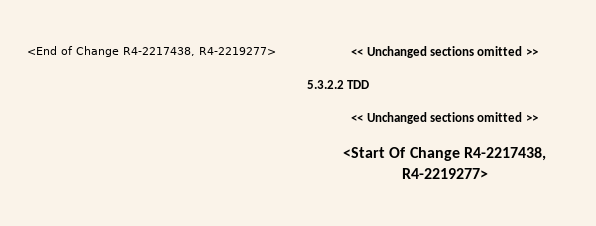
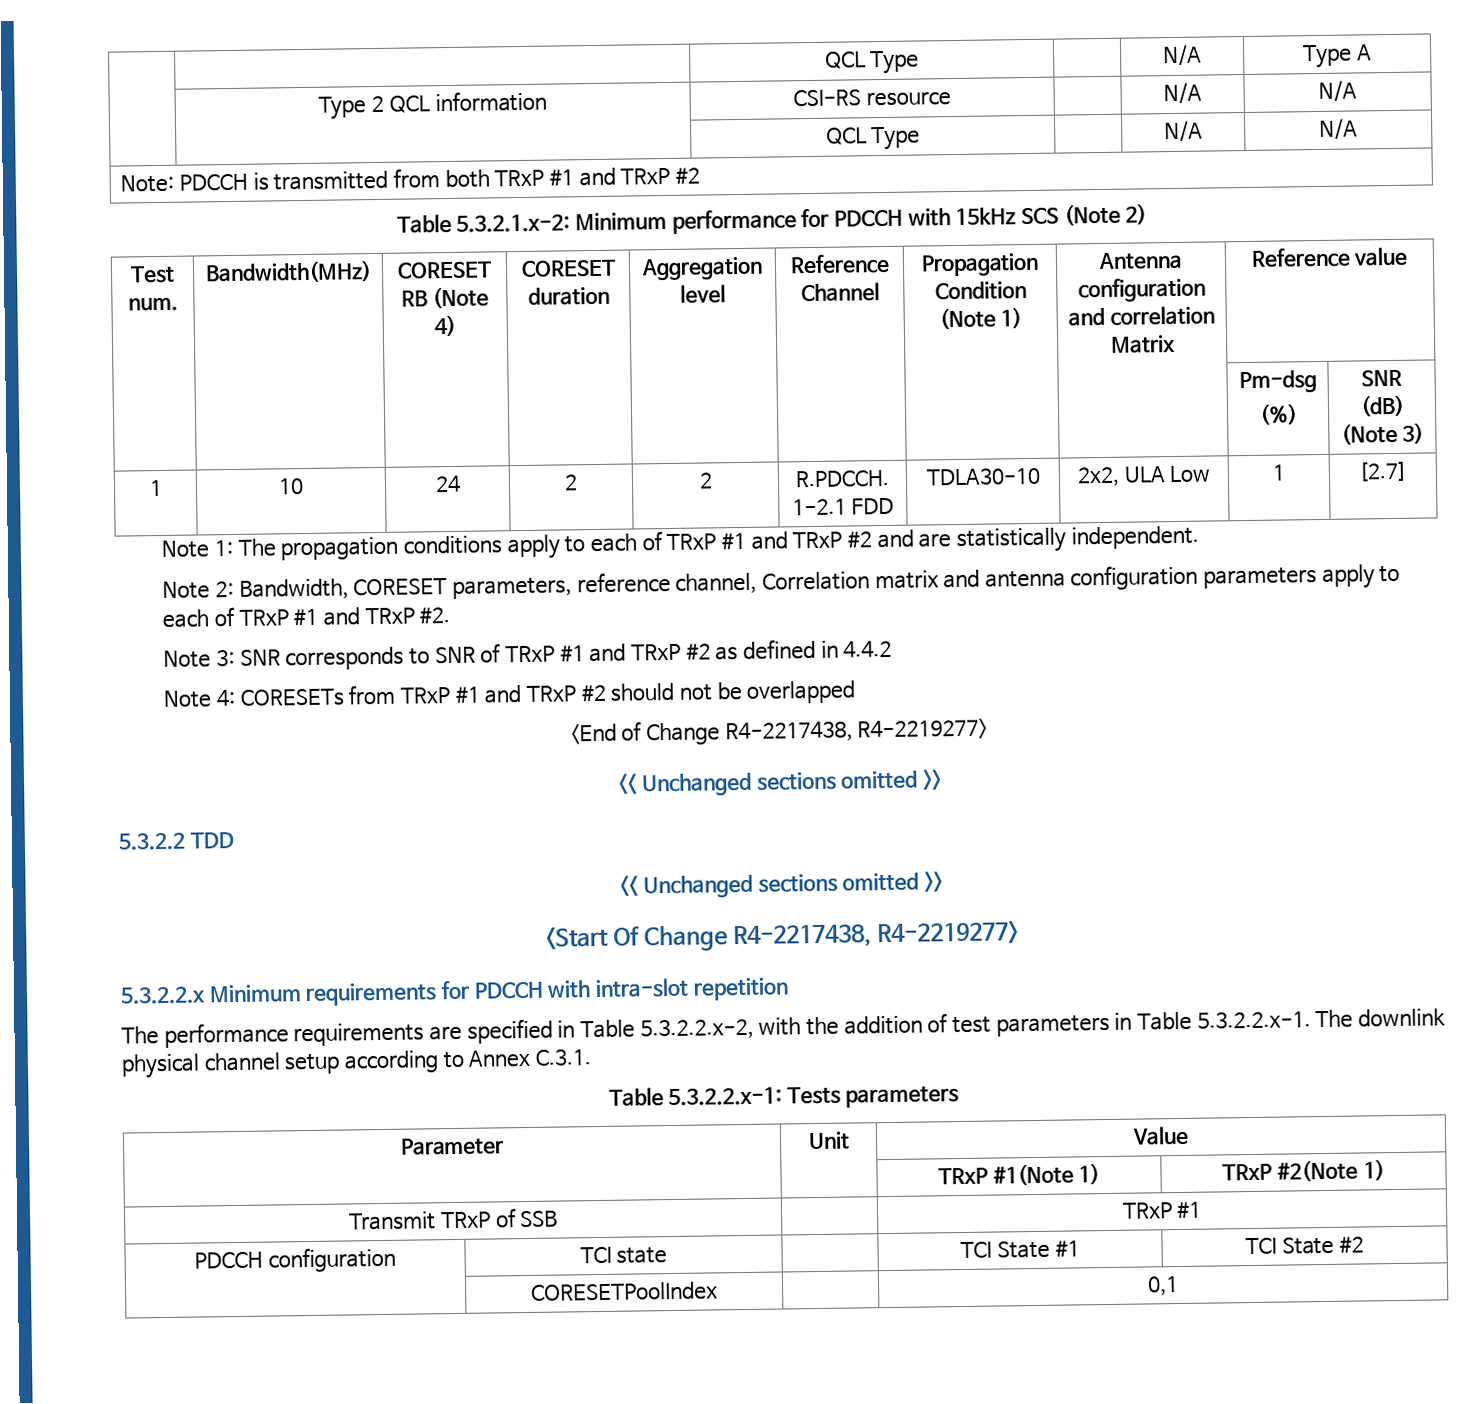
+ | | QCL Type | | N/A | Type A
+ | Type 2 QCL information | CSI-RS resource | | N/A | N/A
+ | | QCL Type | | N/A | N/A
+ Note: PDCCH is transmitted from both TRxP #1 and TRxP #2
+ Table 5.3.2.1.x-2: Minimum performance for PDCCH with 15kHz SCS (Note 2)
+ Test num. | Bandwidth(MHz) | CORESET RB (Note 4) | CORESET duration | Aggregation level | Reference Channel | Propagation Condition (Note 1) | Antenna configuration and correlation Matrix | Reference value
+ | | | | | | | | Pm-dsg
+ (%) | SNR (dB) (Note 3)
+ 1 | 10 | 24 | 2 | 2 | R.PDCCH. 1-2.1 FDD | TDLA30-10 | 2x2, ULA Low | 1 | [2.7]
+ Note 1: The propagation conditions apply to each of TRxP #1 and TRxP #2 and are statistically independent.
+ Note 2: Bandwidth, CORESET parameters, reference channel, Correlation matrix and antenna configuration parameters apply to each of TRxP #1 and TRxP #2.
+ Note 3: SNR corresponds to SNR of TRxP #1 and TRxP #2 as defined in 4.4.2
+ Note 4: CORESETs from TRxP #1 and TRxP #2 should not be overlapped
+ 5.3.2.2.x Minimum requirements for PDCCH with intra-slot repetition
+ The performance requirements are specified in Table 5.3.2.2.x-2, with the addition of test parameters in Table 5.3.2.2.x-1. The downlink physical channel setup according to Annex C.3.1.
+ Table 5.3.2.2.x-1: Tests parameters
+ Parameter | Unit | Value
+ | | TRxP #1(Note 1) | TRxP #2(Note 1)
+ Transmit TRxP of SSB | | TRxP #1
+ PDCCH configuration | TCI state | | TCI State #1 | TCI State #2
+ | CORESETPoolIndex | | 0,1

